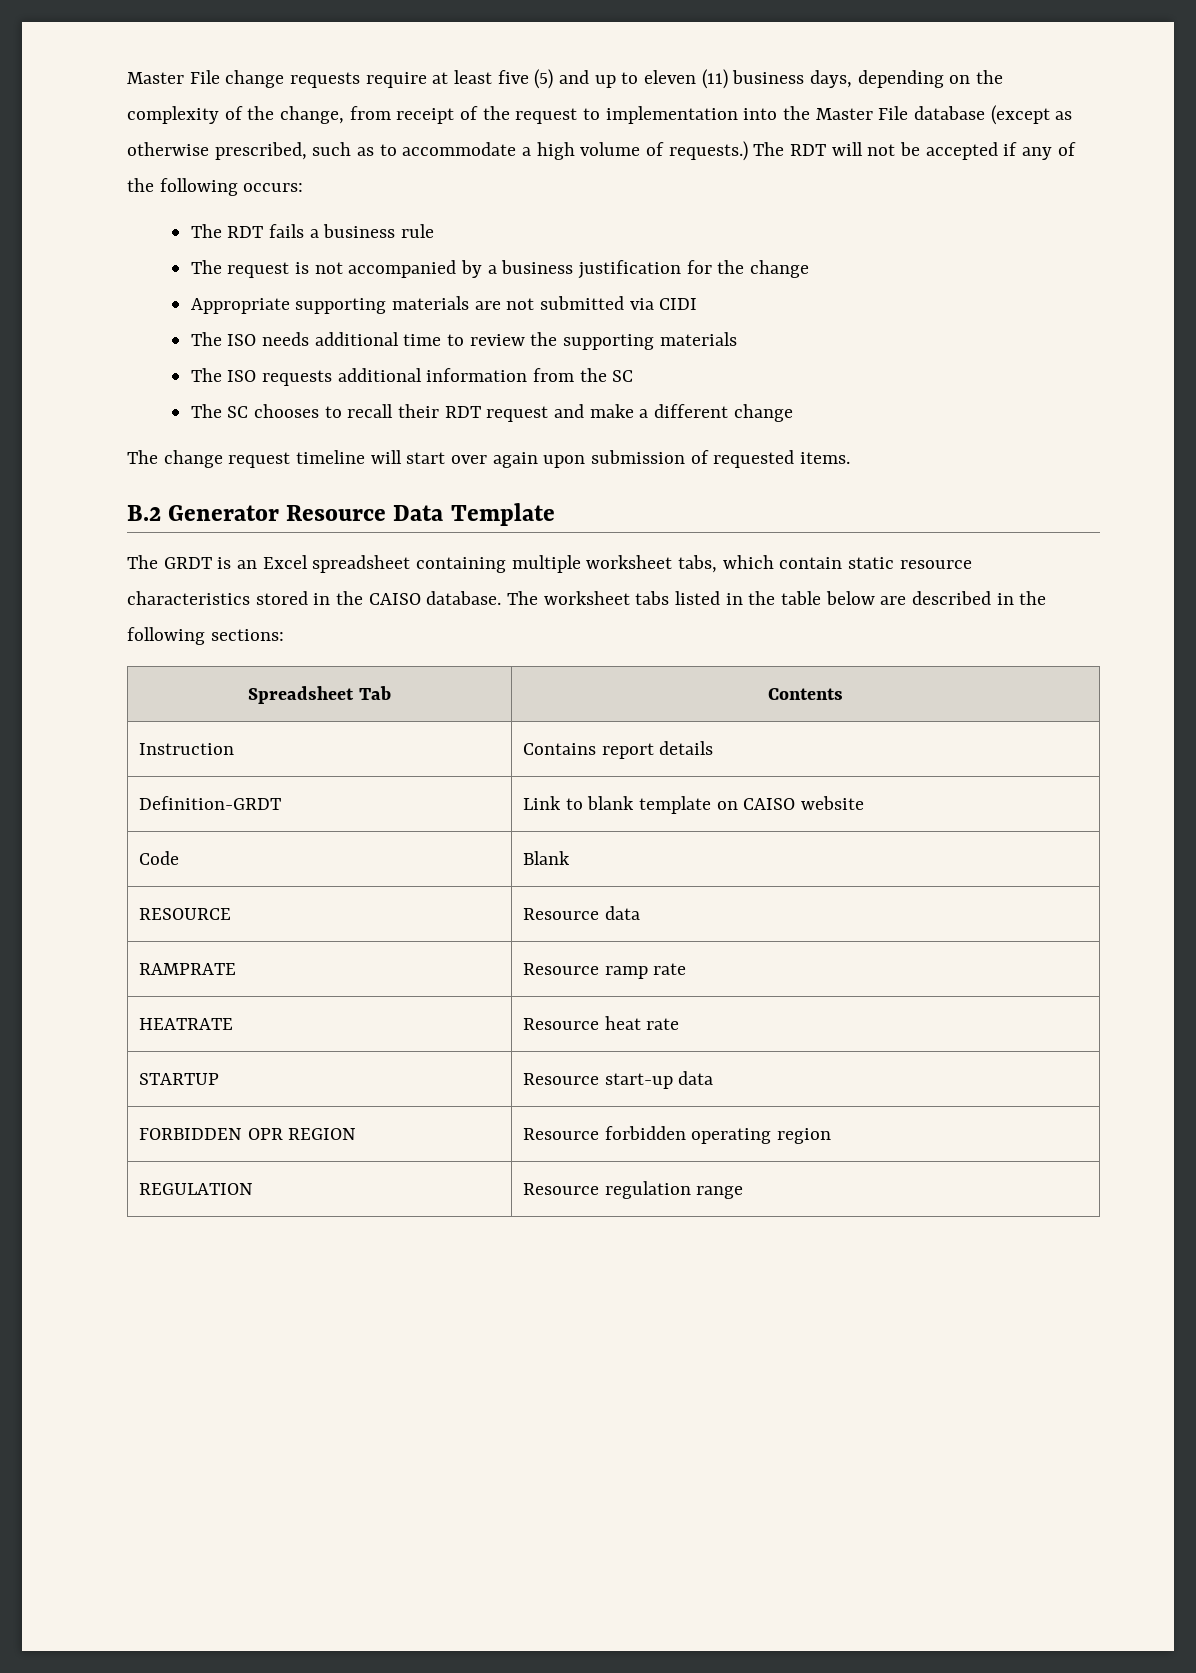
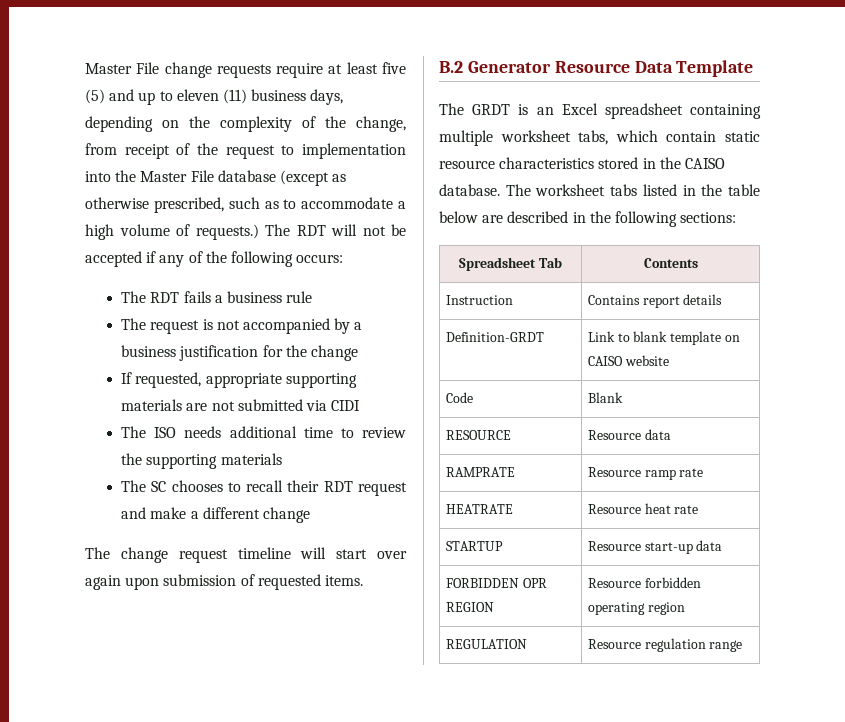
- Appropriate supporting materials are not submitted via CIDI
+ If requested, appropriate supporting materials are not submitted via CIDI
- The ISO requests additional information from the SC

